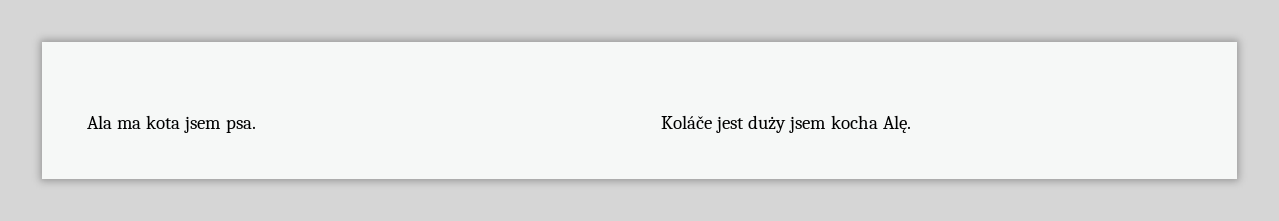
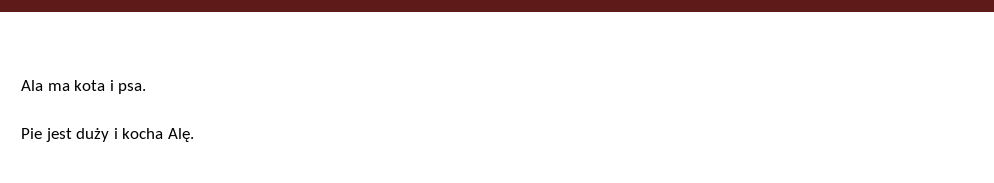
- Ala ma kota jsem psa.
+ Ala ma kota i psa.
- Koláče jest duży jsem kocha Alę.
+ Pie jest duży i kocha Alę.

